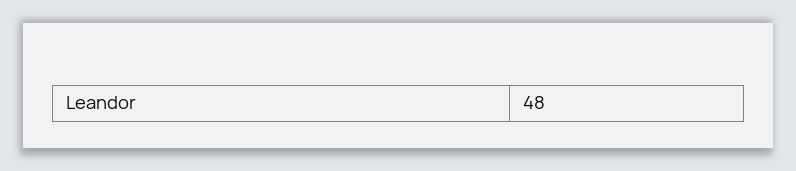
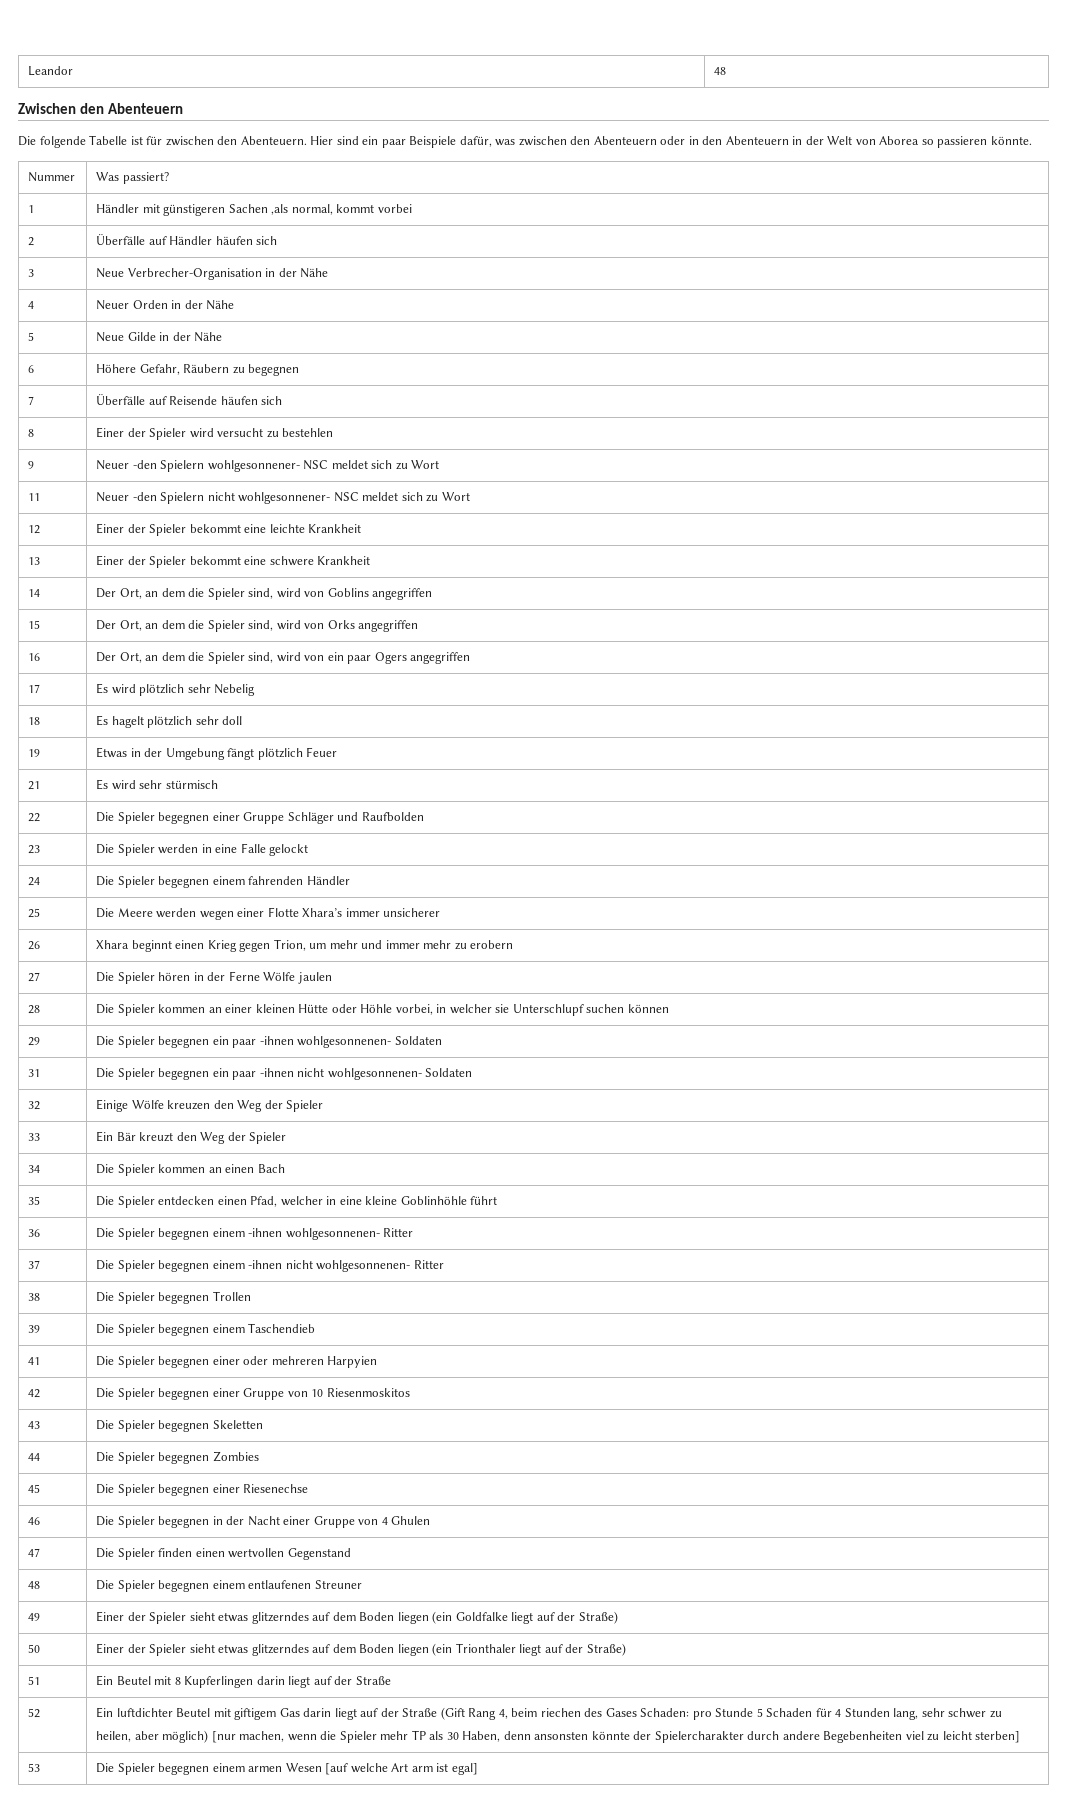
+ Zwischen den Abenteuern
+ Die folgende Tabelle ist für zwischen den Abenteuern. Hier sind ein paar Beispiele dafür, was zwischen den Abenteuern oder in den Abenteuern in der Welt von Aborea so passieren könnte.
+ Nummer | Was passiert?
+ 1 | Händler mit günstigeren Sachen ,als normal, kommt vorbei
+ 2 | Überfälle auf Händler häufen sich
+ 3 | Neue Verbrecher-Organisation in der Nähe
+ 4 | Neuer Orden in der Nähe
+ 5 | Neue Gilde in der Nähe
+ 6 | Höhere Gefahr, Räubern zu begegnen
+ 7 | Überfälle auf Reisende häufen sich
+ 8 | Einer der Spieler wird versucht zu bestehlen
+ 9 | Neuer -den Spielern wohlgesonnener- NSC meldet sich zu Wort
+ 11 | Neuer -den Spielern nicht wohlgesonnener- NSC meldet sich zu Wort
+ 12 | Einer der Spieler bekommt eine leichte Krankheit
+ 13 | Einer der Spieler bekommt eine schwere Krankheit
+ 14 | Der Ort, an dem die Spieler sind, wird von Goblins angegriffen
+ 15 | Der Ort, an dem die Spieler sind, wird von Orks angegriffen
+ 16 | Der Ort, an dem die Spieler sind, wird von ein paar Ogers angegriffen
+ 17 | Es wird plötzlich sehr Nebelig
+ 18 | Es hagelt plötzlich sehr doll
+ 19 | Etwas in der Umgebung fängt plötzlich Feuer
+ 21 | Es wird sehr stürmisch
+ 22 | Die Spieler begegnen einer Gruppe Schläger und Raufbolden
+ 23 | Die Spieler werden in eine Falle gelockt
+ 24 | Die Spieler begegnen einem fahrenden Händler
+ 25 | Die Meere werden wegen einer Flotte Xhara’s immer unsicherer
+ 26 | Xhara beginnt einen Krieg gegen Trion, um mehr und immer mehr zu erobern
+ 27 | Die Spieler hören in der Ferne Wölfe jaulen
+ 28 | Die Spieler kommen an einer kleinen Hütte oder Höhle vorbei, in welcher sie Unterschlupf suchen können
+ 29 | Die Spieler begegnen ein paar -ihnen wohlgesonnenen- Soldaten
+ 31 | Die Spieler begegnen ein paar -ihnen nicht wohlgesonnenen- Soldaten
+ 32 | Einige Wölfe kreuzen den Weg der Spieler
+ 33 | Ein Bär kreuzt den Weg der Spieler
+ 34 | Die Spieler kommen an einen Bach
+ 35 | Die Spieler entdecken einen Pfad, welcher in eine kleine Goblinhöhle führt
+ 36 | Die Spieler begegnen einem -ihnen wohlgesonnenen- Ritter
+ 37 | Die Spieler begegnen einem -ihnen nicht wohlgesonnenen- Ritter
+ 38 | Die Spieler begegnen Trollen
+ 39 | Die Spieler begegnen einem Taschendieb
+ 41 | Die Spieler begegnen einer oder mehreren Harpyien
+ 42 | Die Spieler begegnen einer Gruppe von 10 Riesenmoskitos
+ 43 | Die Spieler begegnen Skeletten
+ 44 | Die Spieler begegnen Zombies
+ 45 | Die Spieler begegnen einer Riesenechse
+ 46 | Die Spieler begegnen in der Nacht einer Gruppe von 4 Ghulen
+ 47 | Die Spieler finden einen wertvollen Gegenstand
+ 48 | Die Spieler begegnen einem entlaufenen Streuner
+ 49 | Einer der Spieler sieht etwas glitzerndes auf dem Boden liegen (ein Goldfalke liegt auf der Straße)
+ 50 | Einer der Spieler sieht etwas glitzerndes auf dem Boden liegen (ein Trionthaler liegt auf der Straße)
+ 51 | Ein Beutel mit 8 Kupferlingen darin liegt auf der Straße
+ 52 | Ein luftdichter Beutel mit giftigem Gas darin liegt auf der Straße (Gift Rang 4, beim riechen des Gases Schaden: pro Stunde 5 Schaden für 4 Stunden lang, sehr schwer zu heilen, aber möglich) [nur machen, wenn die Spieler mehr TP als 30 Haben, denn ansonsten könnte der Spielercharakter durch andere Begebenheiten viel zu leicht sterben]
+ 53 | Die Spieler begegnen einem armen Wesen [auf welche Art arm ist egal]

